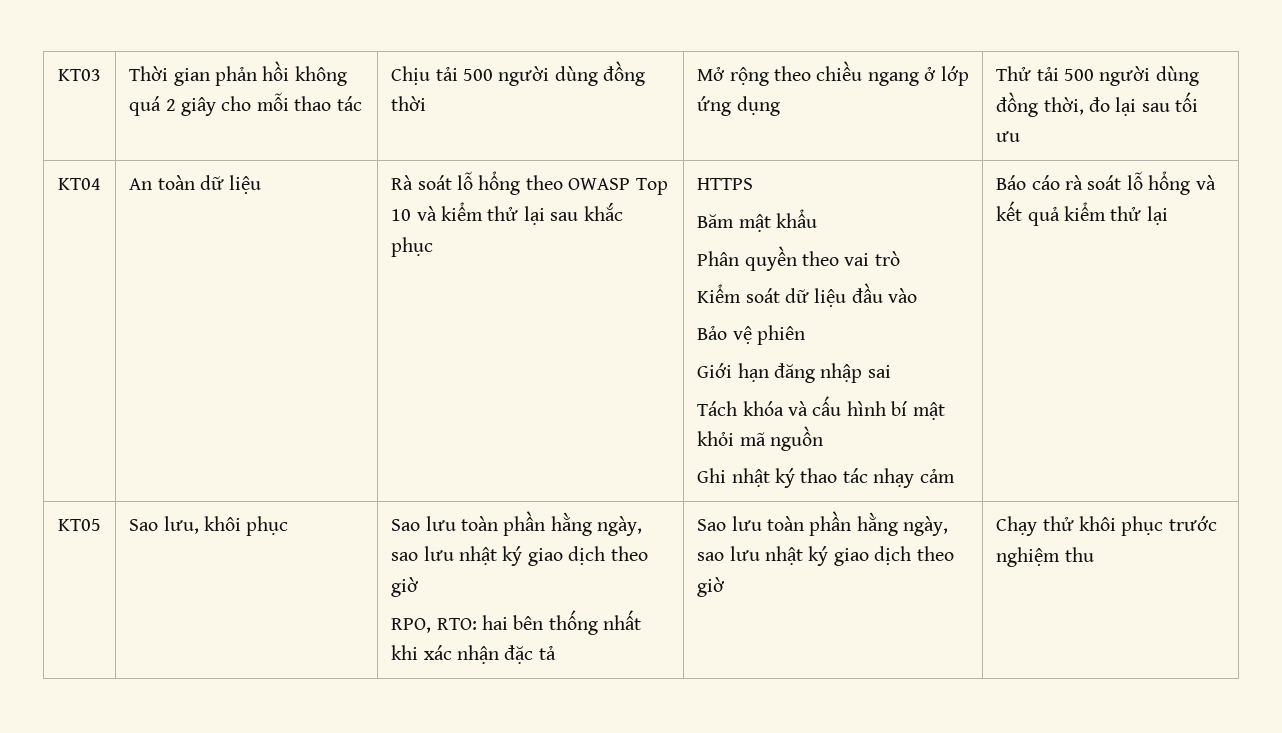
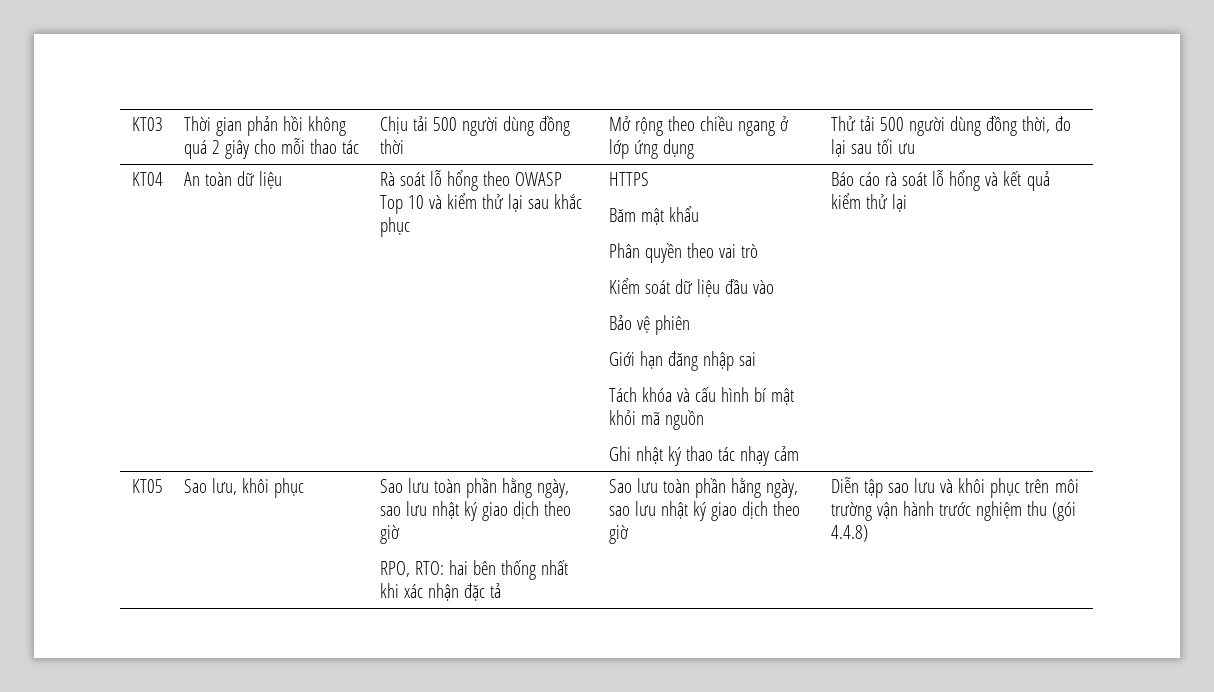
- Chạy thử khôi phục trước nghiệm thu
+ Diễn tập sao lưu và khôi phục trên môi trường vận hành trước nghiệm thu (gói 4.4.8)

